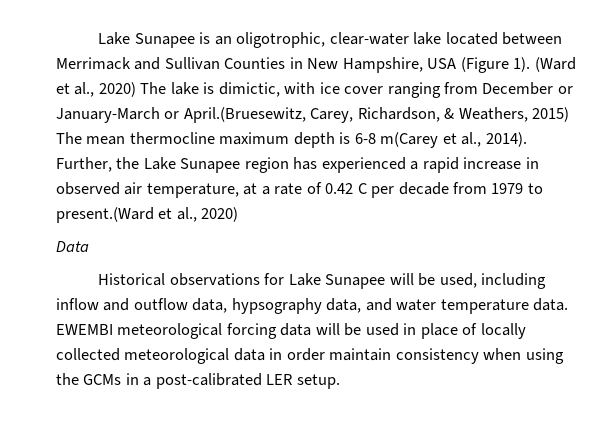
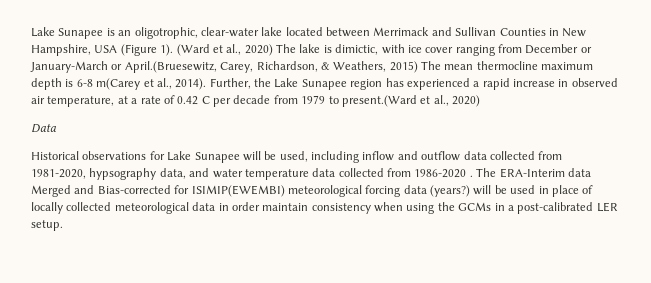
- Historical observations for Lake Sunapee will be used, including inflow and outflow data, hypsography data, and water temperature data. EWEMBI meteorological forcing data will be used in place of locally collected meteorological data in order maintain consistency when using the GCMs in a post-calibrated LER setup.
+ Historical observations for Lake Sunapee will be used, including inflow and outflow data collected from 1981-2020, hypsography data, and water temperature data collected from 1986-2020 . The ERA-Interim data Merged and Bias-corrected for ISIMIP(EWEMBI) meteorological forcing data (years?) will be used in place of locally collected meteorological data in order maintain consistency when using the GCMs in a post-calibrated LER setup.

